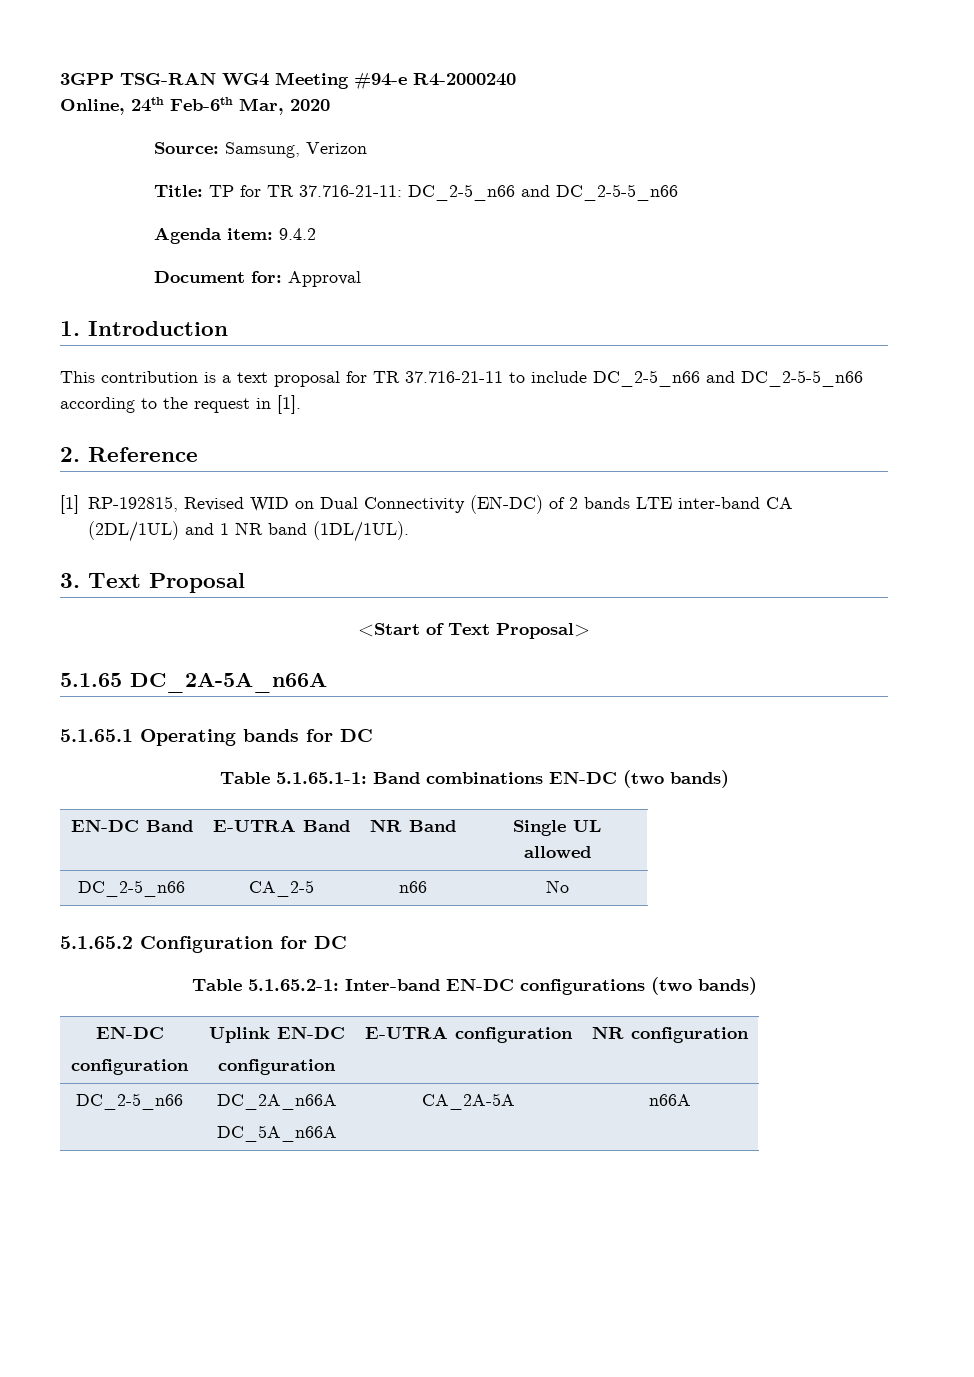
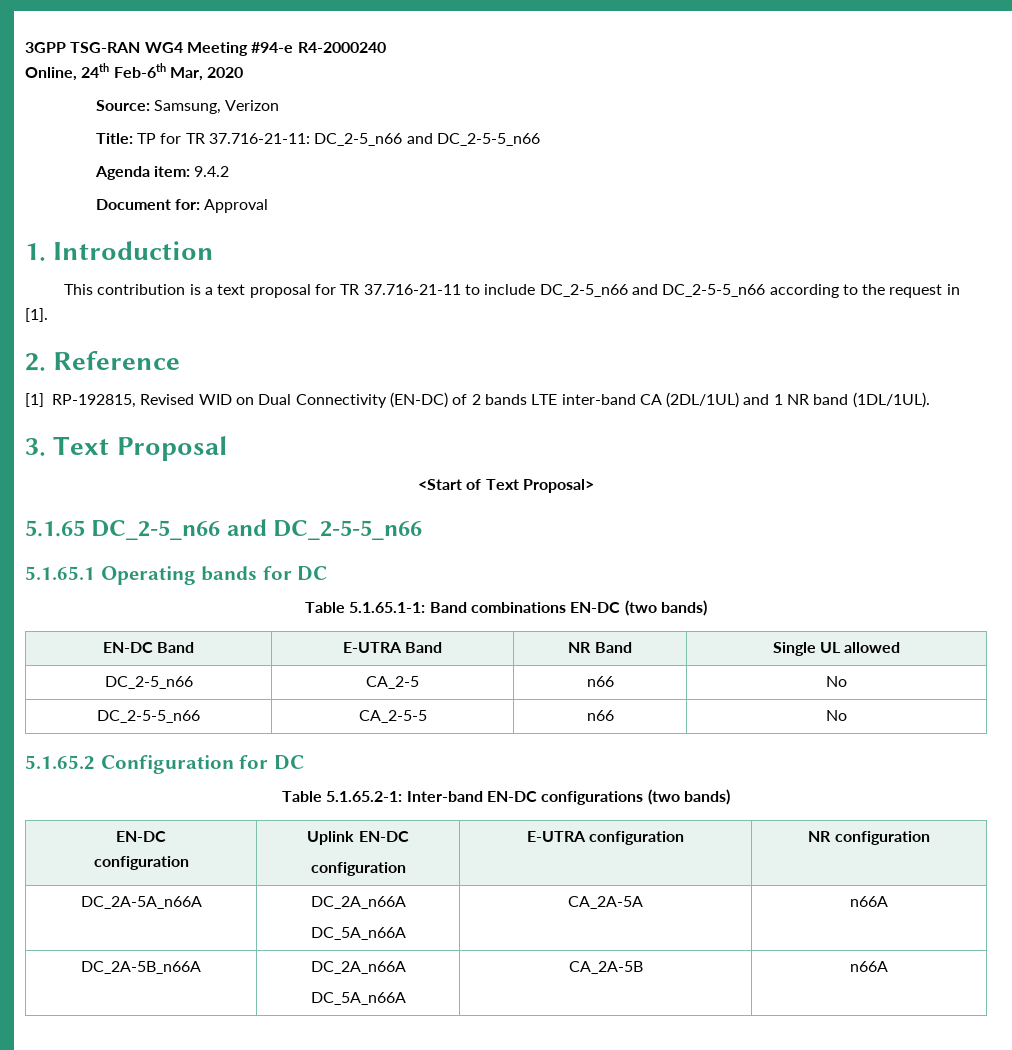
- 5.1.65 DC_2A-5A_n66A
+ 5.1.65 DC_2-5_n66 and DC_2-5-5_n66
+ DC_2-5-5_n66 | CA_2-5-5 | n66 | No
- DC_2-5_n66 | DC_2A_n66A
+ DC_2A-5A_n66A | DC_2A_n66A
+ DC_2A-5B_n66A | DC_2A_n66A
+ DC_5A_n66A | CA_2A-5B | n66A

